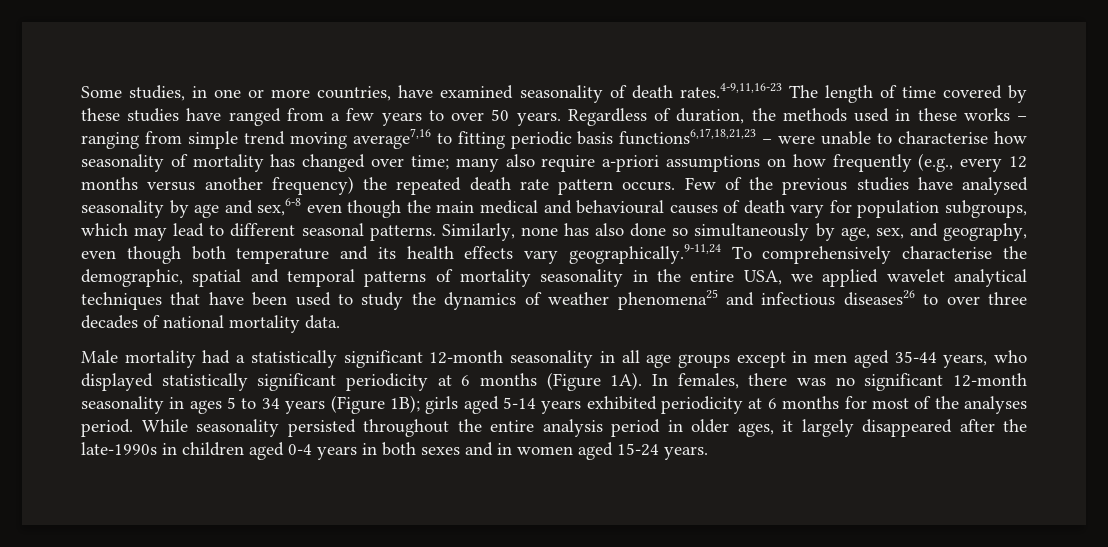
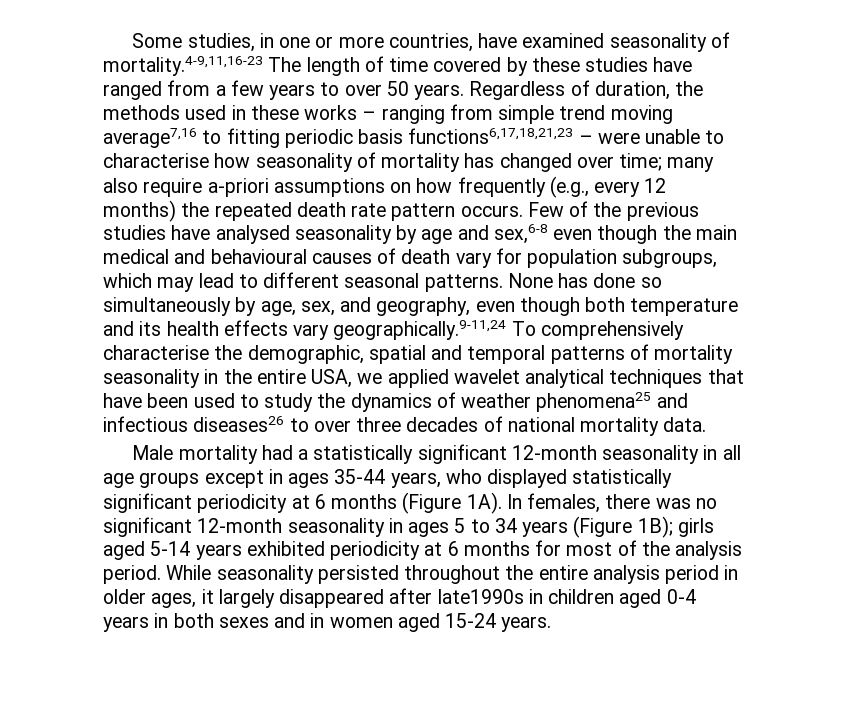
- Some studies, in one or more countries, have examined seasonality of death rates.4-9,11,16-23 The length of time covered by these studies have ranged from a few years to over 50 years.
+ Some studies, in one or more countries, have examined seasonality of mortality.4-9,11,16-23 The length of time covered by these studies have ranged from a few years to over 50 years.
- Regardless of duration, the methods used in these works – ranging from simple trend moving average7,16 to fitting periodic basis functions6,17,18,21,23 – were unable to characterise how seasonality of mortality has changed over time; many also require a-priori assumptions on how frequently (e.g., every 12 months versus another frequency) the repeated death rate pattern occurs.
+ Regardless of duration, the methods used in these works – ranging from simple trend moving average7,16 to fitting periodic basis functions6,17,18,21,23 – were unable to characterise how seasonality of mortality has changed over time; many also require a-priori assumptions on how frequently (e.g., every 12 months) the repeated death rate pattern occurs.
- Similarly, none has also done so simultaneously by age, sex, and geography, even though both temperature and its health effects vary geographically.9-11,24 To comprehensively characterise the demographic, spatial and temporal patterns of mortality seasonality in the entire USA, we applied wavelet analytical techniques that have been used to study the dynamics of weather phenomena25 and infectious diseases26 to over three decades of national mortality data.
+ None has done so simultaneously by age, sex, and geography, even though both temperature and its health effects vary geographically.9-11,24 To comprehensively characterise the demographic, spatial and temporal patterns of mortality seasonality in the entire USA, we applied wavelet analytical techniques that have been used to study the dynamics of weather phenomena25 and infectious diseases26 to over three decades of national mortality data.
- Male mortality had a statistically significant 12-month seasonality in all age groups except in men aged 35-44 years, who displayed statistically significant periodicity at 6 months (Figure 1A).
+ Male mortality had a statistically significant 12-month seasonality in all age groups except in ages 35-44 years, who displayed statistically significant periodicity at 6 months (Figure 1A).
- In females, there was no significant 12-month seasonality in ages 5 to 34 years (Figure 1B); girls aged 5-14 years exhibited periodicity at 6 months for most of the analyses period.
+ In females, there was no significant 12-month seasonality in ages 5 to 34 years (Figure 1B); girls aged 5-14 years exhibited periodicity at 6 months for most of the analysis period.
- While seasonality persisted throughout the entire analysis period in older ages, it largely disappeared after the late-1990s in children aged 0-4 years in both sexes and in women aged 15-24 years.
+ While seasonality persisted throughout the entire analysis period in older ages, it largely disappeared after late1990s in children aged 0-4 years in both sexes and in women aged 15-24 years.

